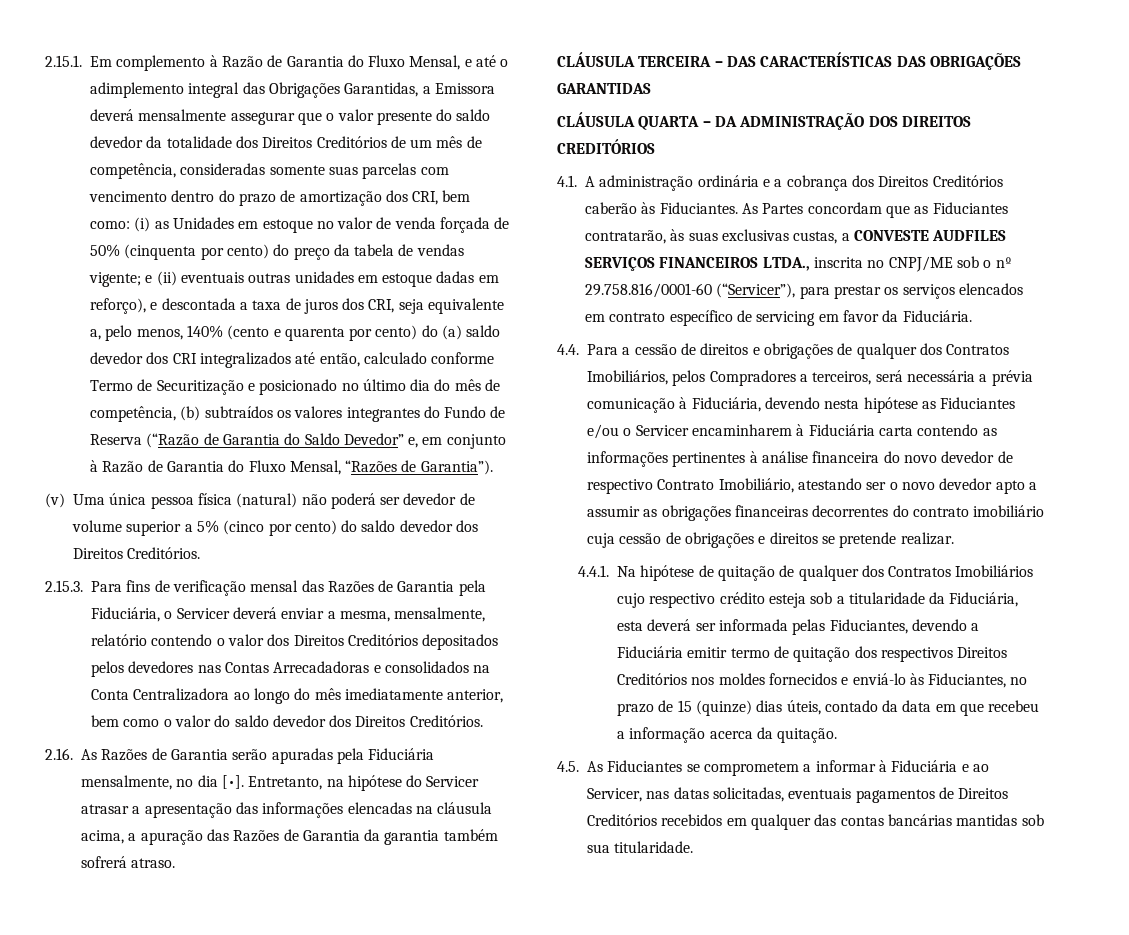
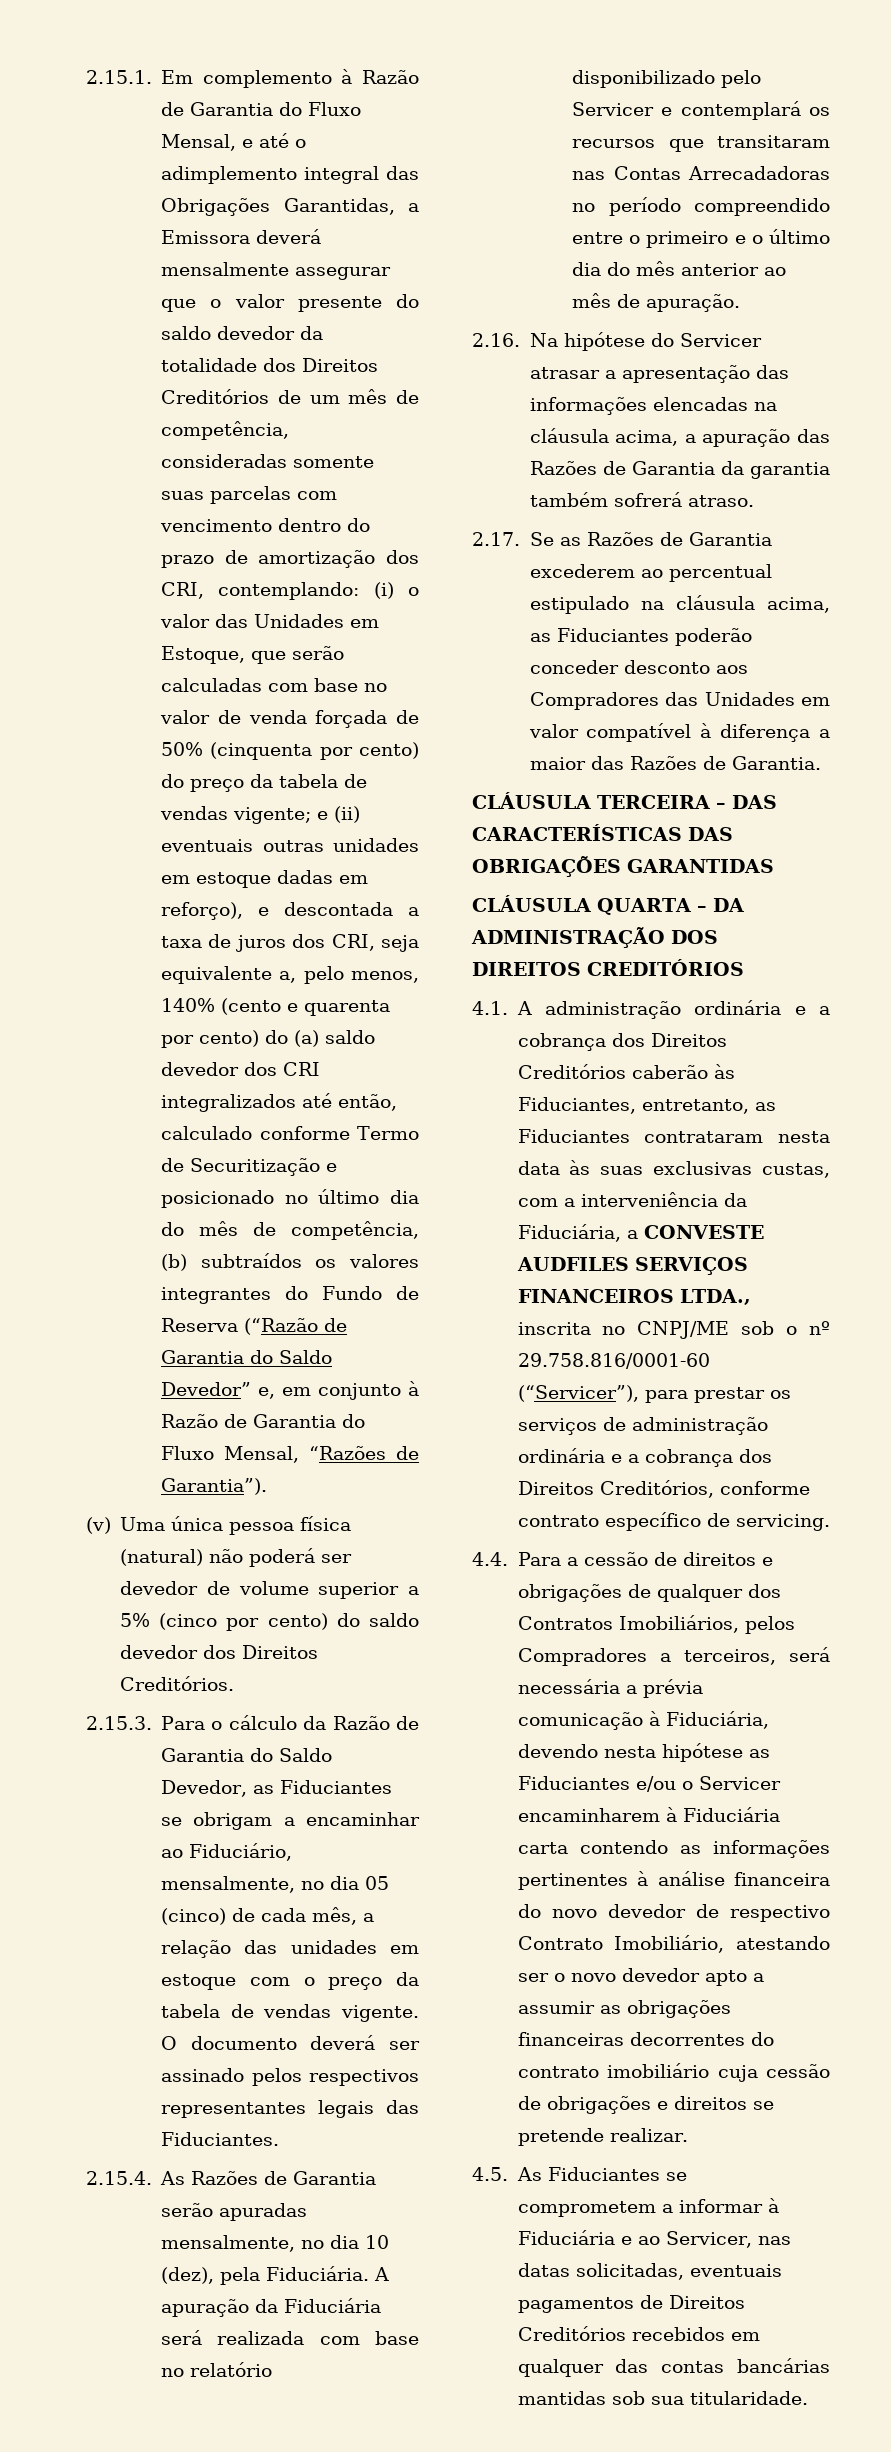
- 2.15.1. Em complemento à Razão de Garantia do Fluxo Mensal, e até o adimplemento integral das Obrigações Garantidas, a Emissora deverá mensalmente assegurar que o valor presente do saldo devedor da totalidade dos Direitos Creditórios de um mês de competência, consideradas somente suas parcelas com vencimento dentro do prazo de amortização dos CRI, bem como: (i) as Unidades em estoque no valor de venda forçada de 50% (cinquenta por cento) do preço da tabela de vendas vigente;
+ 2.15.1. Em complemento à Razão de Garantia do Fluxo Mensal, e até o adimplemento integral das Obrigações Garantidas, a Emissora deverá mensalmente assegurar que o valor presente do saldo devedor da totalidade dos Direitos Creditórios de um mês de competência, consideradas somente suas parcelas com vencimento dentro do prazo de amortização dos CRI, contemplando: (i) o valor das Unidades em Estoque, que serão calculadas com base no valor de venda forçada de 50% (cinquenta por cento) do preço da tabela de vendas vigente;
- 2.15.3. Para fins de verificação mensal das Razões de Garantia pela Fiduciária, o Servicer deverá enviar a mesma, mensalmente, relatório contendo o valor dos Direitos Creditórios depositados pelos devedores nas Contas Arrecadadoras e consolidados na Conta Centralizadora ao longo do mês imediatamente anterior, bem como o valor do saldo devedor dos Direitos Creditórios.
- 2.16. As Razões de Garantia serão apuradas pela Fiduciária mensalmente, no dia [•]. Entretanto, na hipótese do Servicer atrasar a apresentação das informações elencadas na cláusula acima, a apuração das Razões de Garantia da garantia também sofrerá atraso.
+ 2.15.3. Para o cálculo da Razão de Garantia do Saldo Devedor, as Fiduciantes se obrigam a encaminhar ao Fiduciário, mensalmente, no dia 05 (cinco) de cada mês, a relação das unidades em estoque com o preço da tabela de vendas vigente. O documento deverá ser assinado pelos respectivos representantes legais das Fiduciantes.
+ 2.15.4. As Razões de Garantia serão apuradas mensalmente, no dia 10 (dez), pela Fiduciária. A apuração da Fiduciária será realizada com base no relatório disponibilizado pelo Servicer e contemplará os recursos que transitaram nas Contas Arrecadadoras no período compreendido entre o primeiro e o último dia do mês anterior ao mês de apuração.
+ 2.16. Na hipótese do Servicer atrasar a apresentação das informações elencadas na cláusula acima, a apuração das Razões de Garantia da garantia também sofrerá atraso.
+ 2.17. Se as Razões de Garantia excederem ao percentual estipulado na cláusula acima, as Fiduciantes poderão conceder desconto aos Compradores das Unidades em valor compatível à diferença a maior das Razões de Garantia.
- 4.1. A administração ordinária e a cobrança dos Direitos Creditórios caberão às Fiduciantes. As Partes concordam que as Fiduciantes contratarão, às suas exclusivas custas, a CONVESTE AUDFILES SERVIÇOS FINANCEIROS LTDA., inscrita no CNPJ/ME sob o nº 29.758.816/0001-60 (“Servicer”), para prestar os serviços elencados em contrato específico de servicing em favor da Fiduciária.
+ 4.1. A administração ordinária e a cobrança dos Direitos Creditórios caberão às Fiduciantes, entretanto, as Fiduciantes contrataram nesta data às suas exclusivas custas, com a interveniência da Fiduciária, a CONVESTE AUDFILES SERVIÇOS FINANCEIROS LTDA., inscrita no CNPJ/ME sob o nº 29.758.816/0001-60 (“Servicer”), para prestar os serviços de administração ordinária e a cobrança dos Direitos Creditórios, conforme contrato específico de servicing.
- 4.4.1. Na hipótese de quitação de qualquer dos Contratos Imobiliários cujo respectivo crédito esteja sob a titularidade da Fiduciária, esta deverá ser informada pelas Fiduciantes, devendo a Fiduciária emitir termo de quitação dos respectivos Direitos Creditórios nos moldes fornecidos e enviá-lo às Fiduciantes, no prazo de 15 (quinze) dias úteis, contado da data em que recebeu a informação acerca da quitação.

